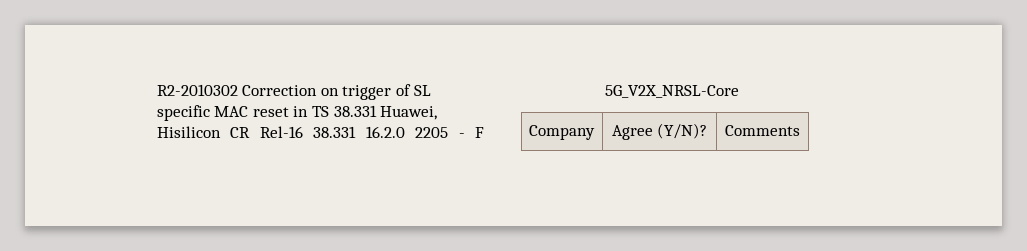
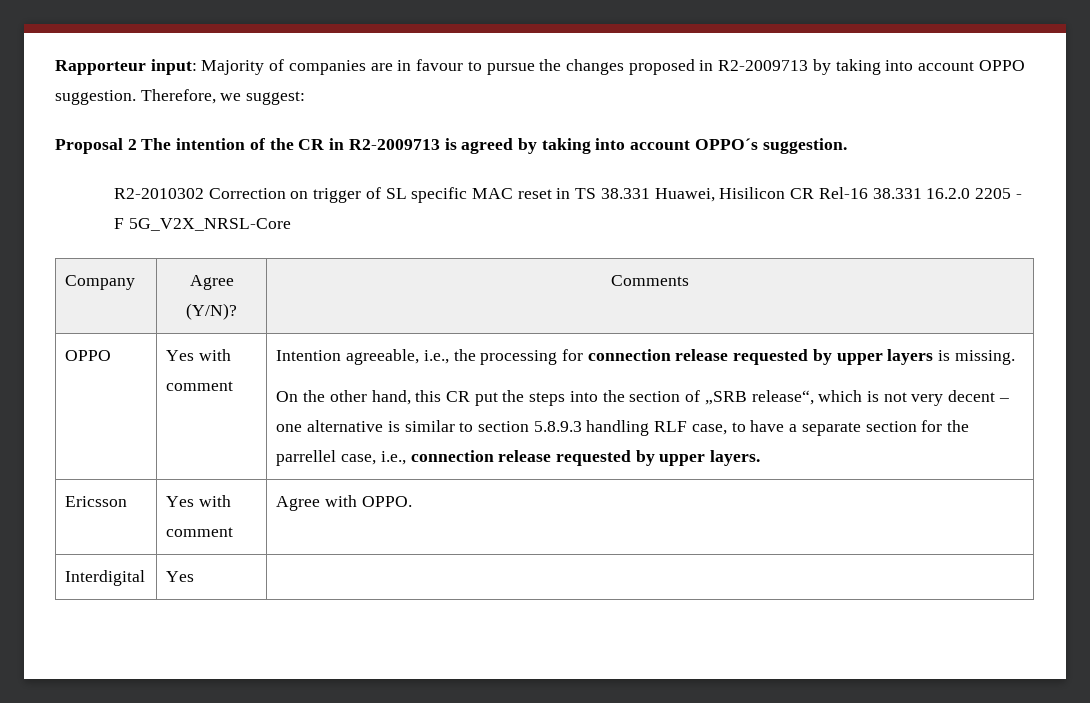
+ Rapporteur input: Majority of companies are in favour to pursue the changes proposed in R2-2009713 by taking into account OPPO suggestion. Therefore, we suggest:
+ Proposal 2 The intention of the CR in R2-2009713 is agreed by taking into account OPPO´s suggestion.
+ OPPO | Yes with comment | Intention agreeable, i.e., the processing for connection release requested by upper layers is missing.
+ On the other hand, this CR put the steps into the section of „SRB release“, which is not very decent – one alternative is similar to section 5.8.9.3 handling RLF case, to have a separate section for the parrellel case, i.e., connection release requested by upper layers.
+ Ericsson | Yes with comment | Agree with OPPO.
+ Interdigital | Yes |

